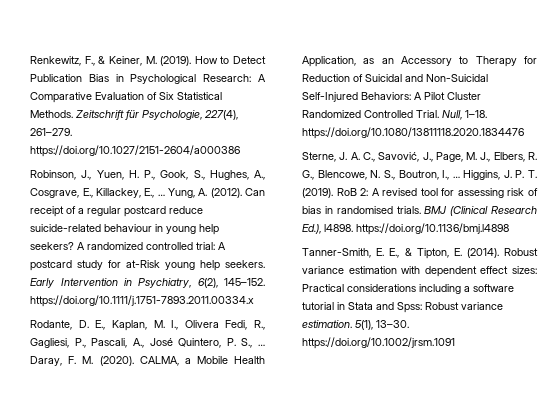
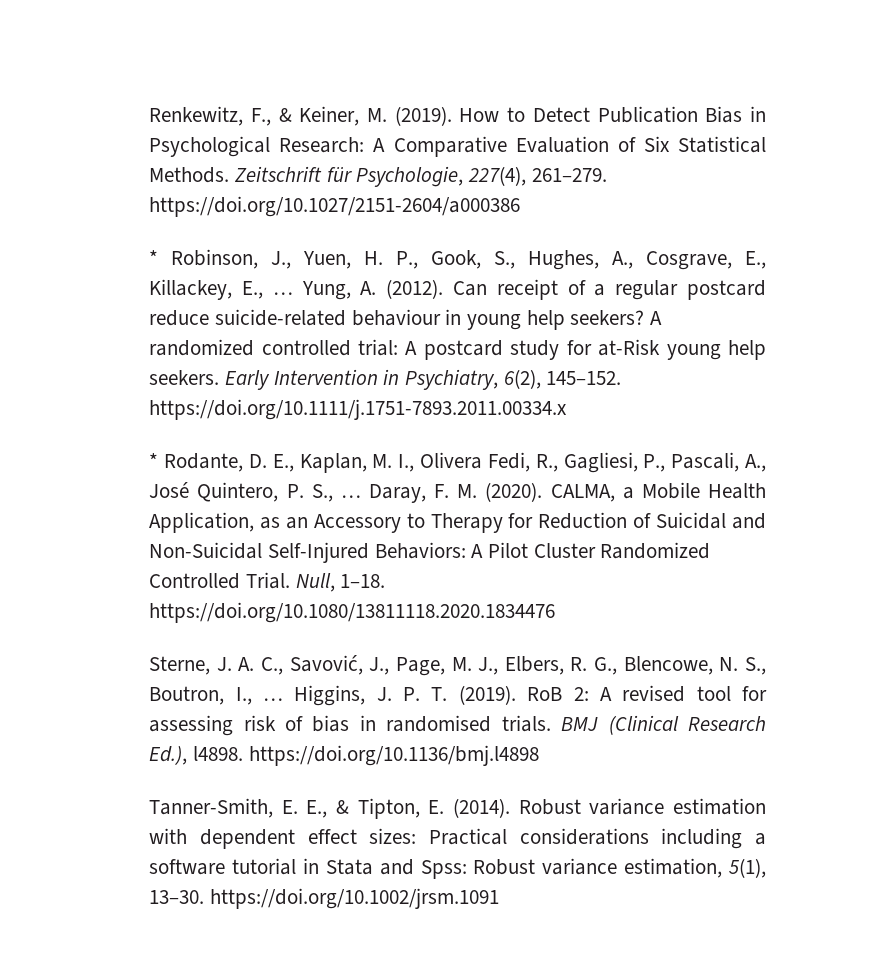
- Robinson, J., Yuen, H. P., Gook, S., Hughes, A., Cosgrave, E., Killackey, E., …
+ * Robinson, J., Yuen, H. P., Gook, S., Hughes, A., Cosgrave, E., Killackey, E., …
- Rodante, D. E., Kaplan, M. I., Olivera Fedi, R., Gagliesi, P., Pascali, A., José Quintero, P. S., …
+ * Rodante, D. E., Kaplan, M. I., Olivera Fedi, R., Gagliesi, P., Pascali, A., José Quintero, P. S., …
- Robust variance estimation with dependent effect sizes: Practical considerations including a software tutorial in Stata and Spss: Robust variance estimation. 5(1), 13–30. https://doi.org/10.1002/jrsm.1091
+ Robust variance estimation with dependent effect sizes: Practical considerations including a software tutorial in Stata and Spss: Robust variance estimation, 5(1), 13–30. https://doi.org/10.1002/jrsm.1091

